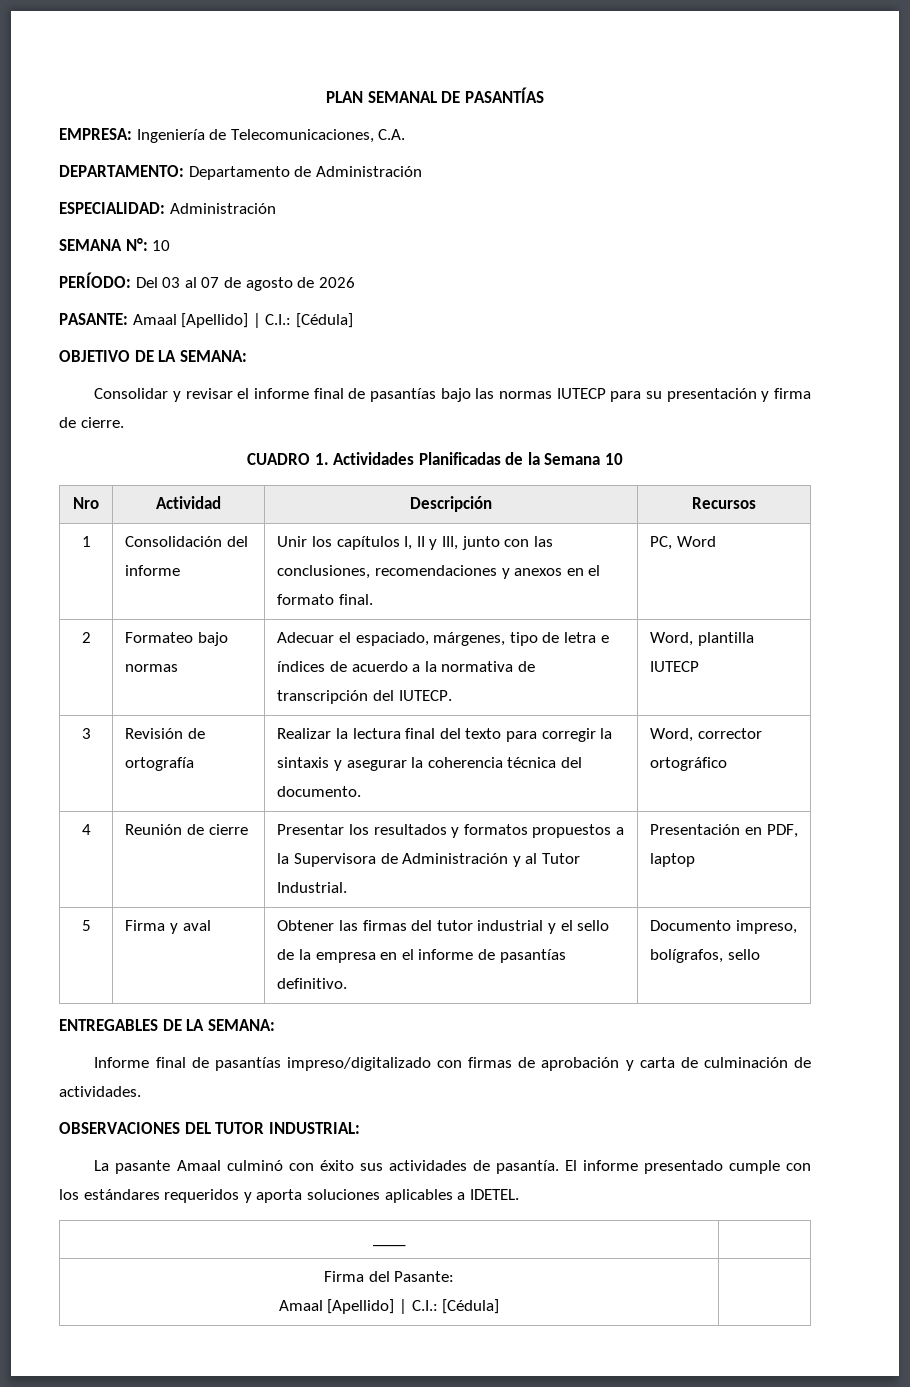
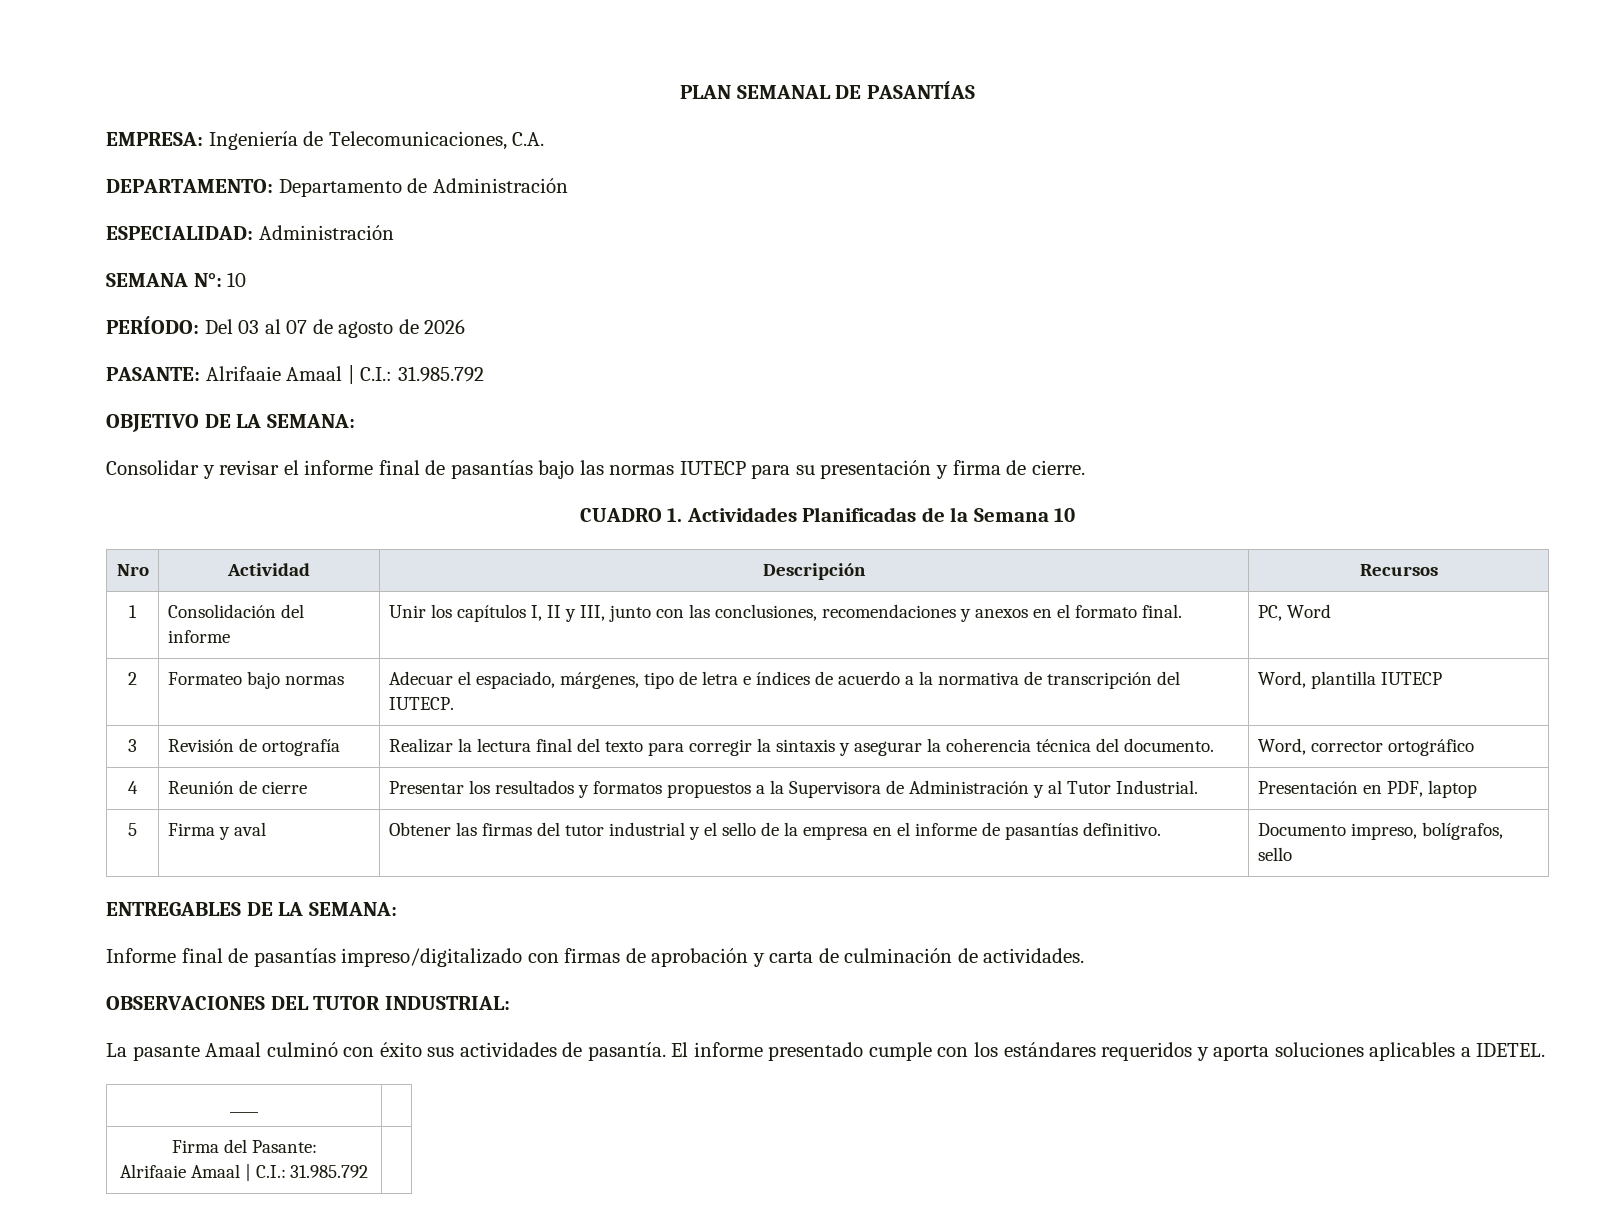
- PASANTE: Amaal [Apellido] | C.I.: [Cédula]
+ PASANTE: Alrifaaie Amaal | C.I.: 31.985.792
  Firma del Pasante:
- Amaal [Apellido] | C.I.: [Cédula] |
+ Alrifaaie Amaal | C.I.: 31.985.792 |

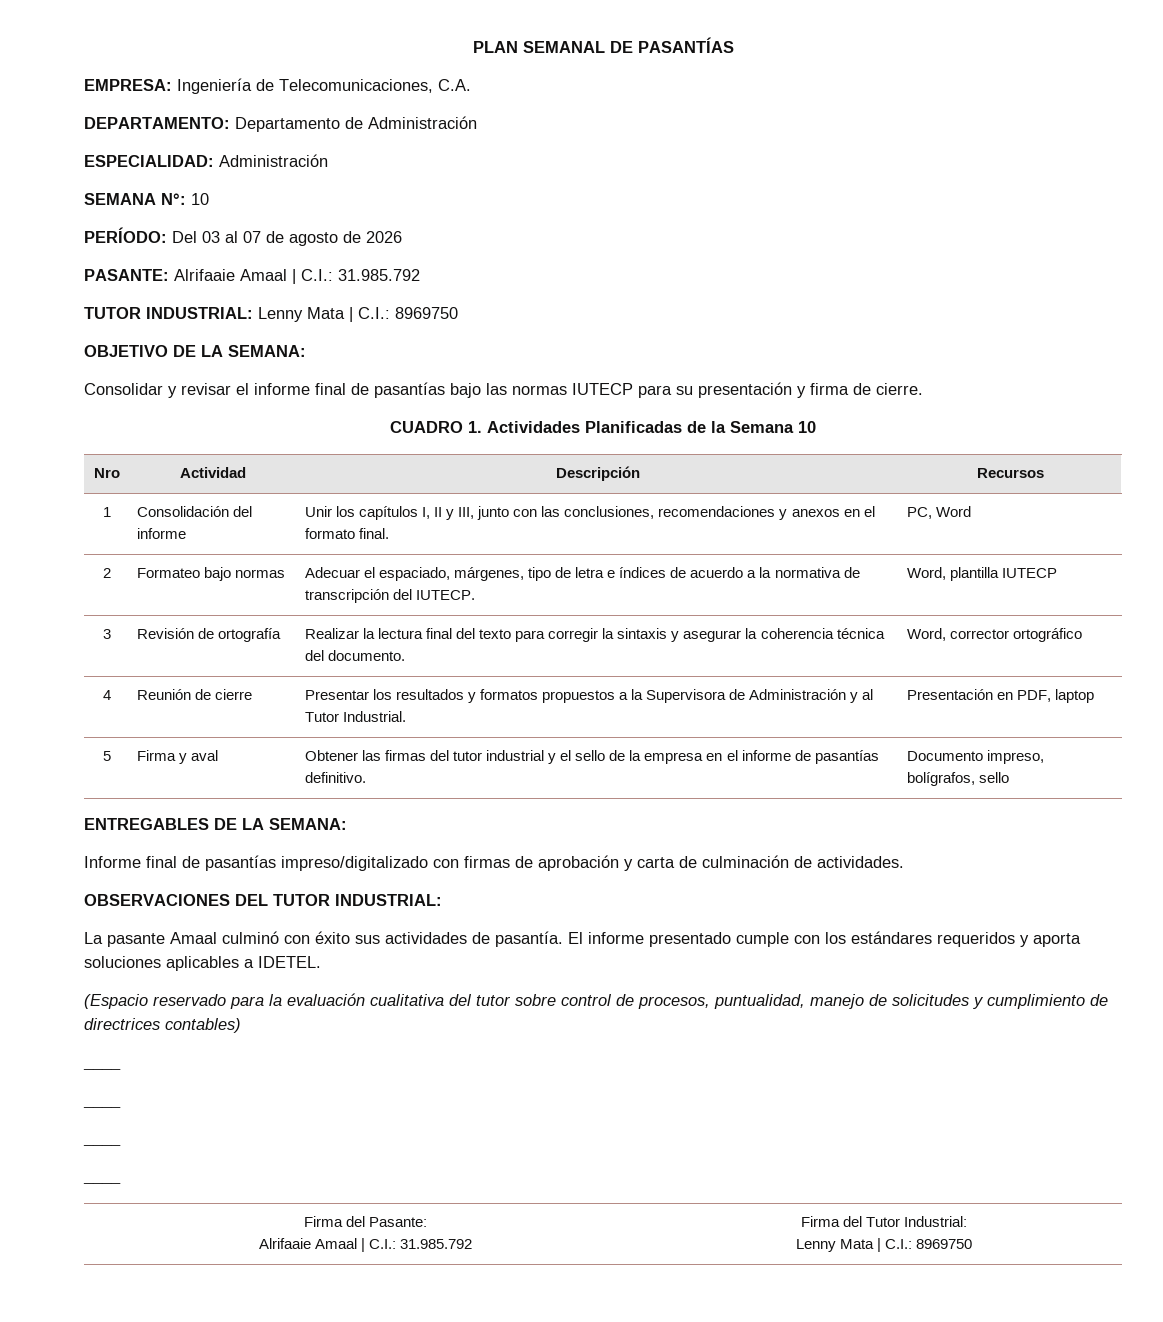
+ TUTOR INDUSTRIAL: Lenny Mata | C.I.: 8969750
- ____ |
+ (Espacio reservado para la evaluación cualitativa del tutor sobre control de procesos, puntualidad, manejo de solicitudes y cumplimiento de directrices contables)
+ ____
+ ____
+ ____
+ ____
  Firma del Pasante:
- Alrifaaie Amaal | C.I.: 31.985.792 |
+ Alrifaaie Amaal | C.I.: 31.985.792 | Firma del Tutor Industrial:
+ Lenny Mata | C.I.: 8969750

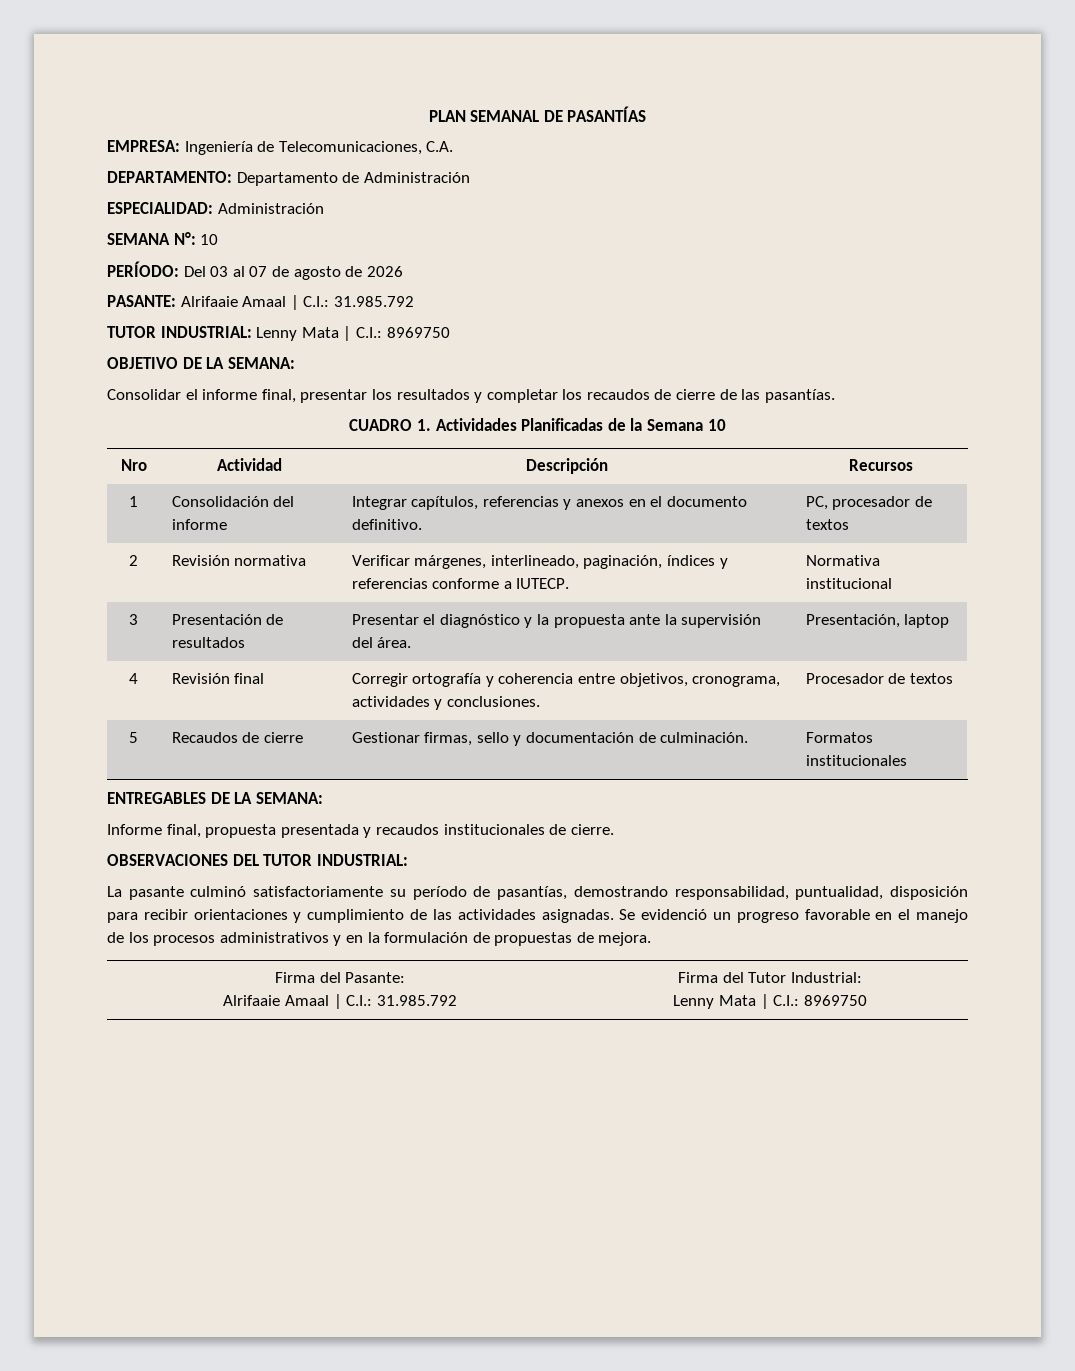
- Consolidar y revisar el informe final de pasantías bajo las normas IUTECP para su presentación y firma de cierre.
+ Consolidar el informe final, presentar los resultados y completar los recaudos de cierre de las pasantías.
- 1 | Consolidación del informe | Unir los capítulos I, II y III, junto con las conclusiones, recomendaciones y anexos en el formato final. | PC, Word
- 2 | Formateo bajo normas | Adecuar el espaciado, márgenes, tipo de letra e índices de acuerdo a la normativa de transcripción del IUTECP. | Word, plantilla IUTECP
- 3 | Revisión de ortografía | Realizar la lectura final del texto para corregir la sintaxis y asegurar la coherencia técnica del documento. | Word, corrector ortográfico
- 4 | Reunión de cierre | Presentar los resultados y formatos propuestos a la Supervisora de Administración y al Tutor Industrial. | Presentación en PDF, laptop
- 5 | Firma y aval | Obtener las firmas del tutor industrial y el sello de la empresa en el informe de pasantías definitivo. | Documento impreso, bolígrafos, sello
+ 1 | Consolidación del informe | Integrar capítulos, referencias y anexos en el documento definitivo. | PC, procesador de textos
+ 2 | Revisión normativa | Verificar márgenes, interlineado, paginación, índices y referencias conforme a IUTECP. | Normativa institucional
+ 3 | Presentación de resultados | Presentar el diagnóstico y la propuesta ante la supervisión del área. | Presentación, laptop
+ 4 | Revisión final | Corregir ortografía y coherencia entre objetivos, cronograma, actividades y conclusiones. | Procesador de textos
+ 5 | Recaudos de cierre | Gestionar firmas, sello y documentación de culminación. | Formatos institucionales
- Informe final de pasantías impreso/digitalizado con firmas de aprobación y carta de culminación de actividades.
+ Informe final, propuesta presentada y recaudos institucionales de cierre.
- La pasante Amaal culminó con éxito sus actividades de pasantía. El informe presentado cumple con los estándares requeridos y aporta soluciones aplicables a IDETEL.
- (Espacio reservado para la evaluación cualitativa del tutor sobre control de procesos, puntualidad, manejo de solicitudes y cumplimiento de directrices contables)
- ____
- ____
- ____
- ____
+ La pasante culminó satisfactoriamente su período de pasantías, demostrando responsabilidad, puntualidad, disposición para recibir orientaciones y cumplimiento de las actividades asignadas. Se evidenció un progreso favorable en el manejo de los procesos administrativos y en la formulación de propuestas de mejora.

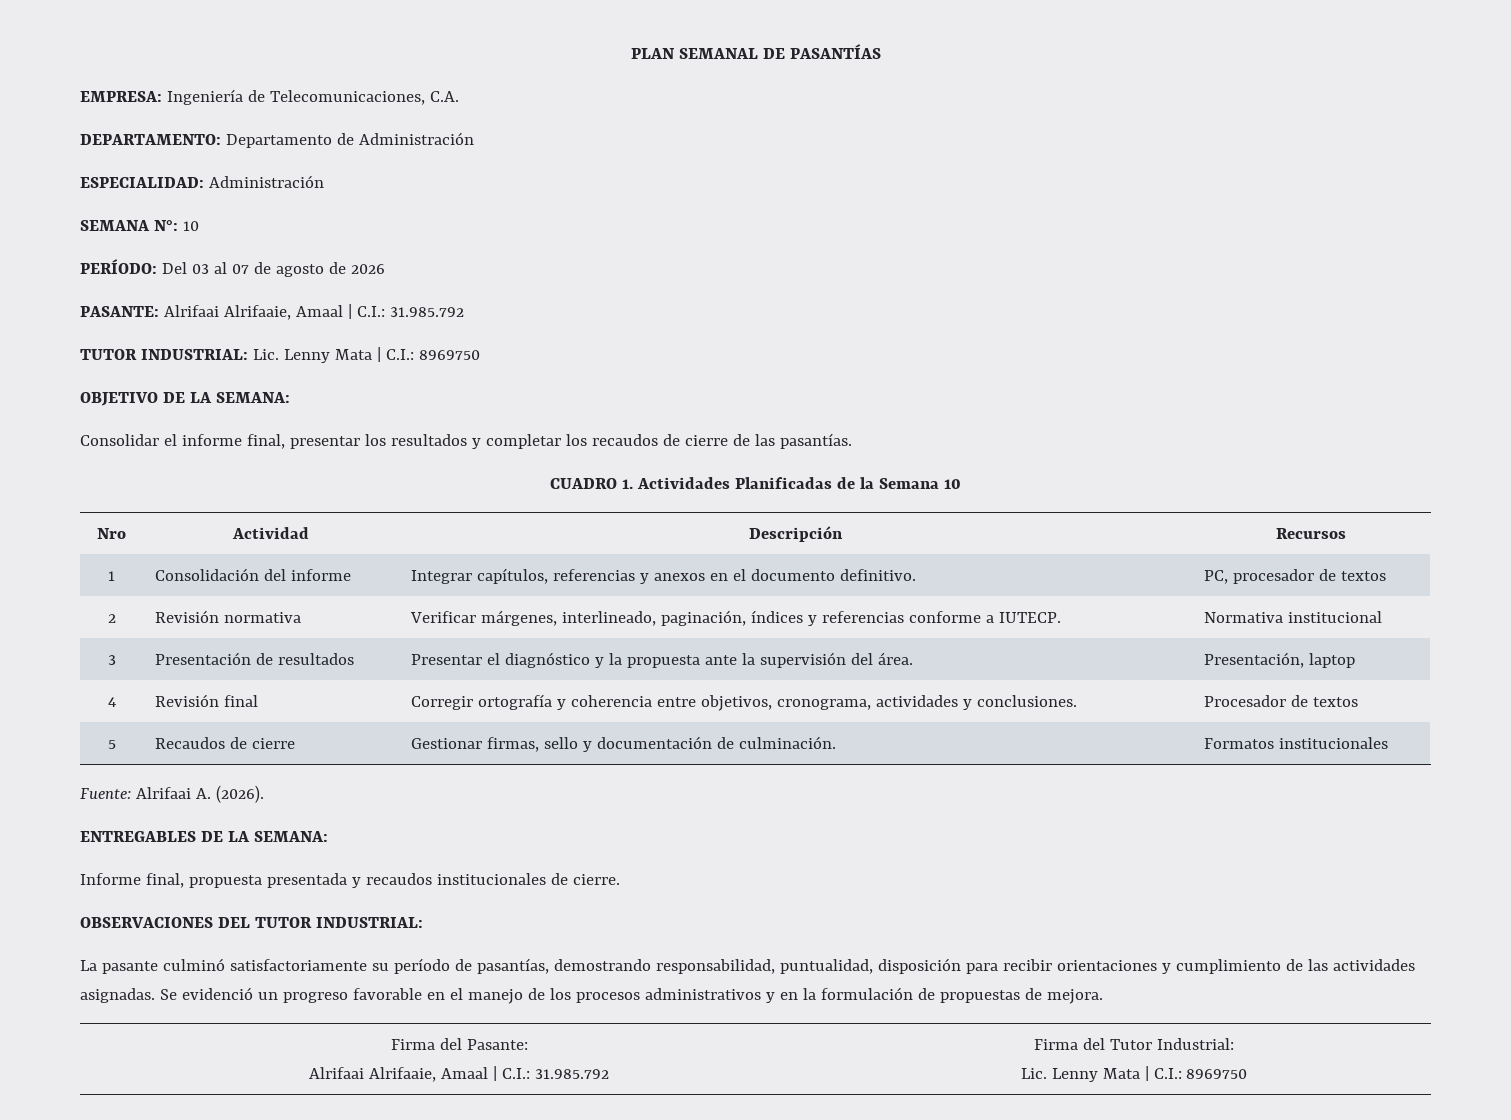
- PASANTE: Alrifaaie Amaal | C.I.: 31.985.792
+ PASANTE: Alrifaai Alrifaaie, Amaal | C.I.: 31.985.792
- TUTOR INDUSTRIAL: Lenny Mata | C.I.: 8969750
+ TUTOR INDUSTRIAL: Lic. Lenny Mata | C.I.: 8969750
+ Fuente: Alrifaai A. (2026).
  Firma del Pasante:
- Alrifaaie Amaal | C.I.: 31.985.792 | Firma del Tutor Industrial:
- Lenny Mata | C.I.: 8969750
+ Alrifaai Alrifaaie, Amaal | C.I.: 31.985.792 | Firma del Tutor Industrial:
+ Lic. Lenny Mata | C.I.: 8969750

